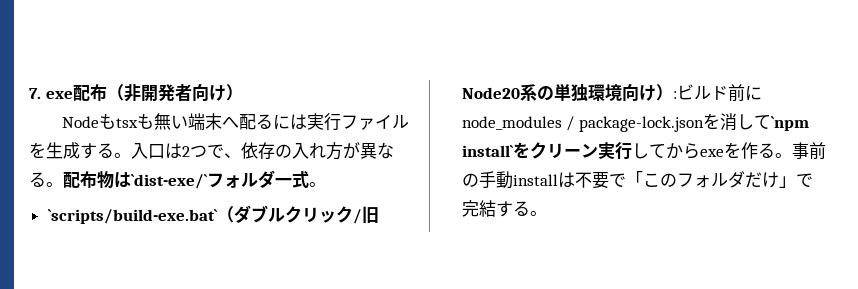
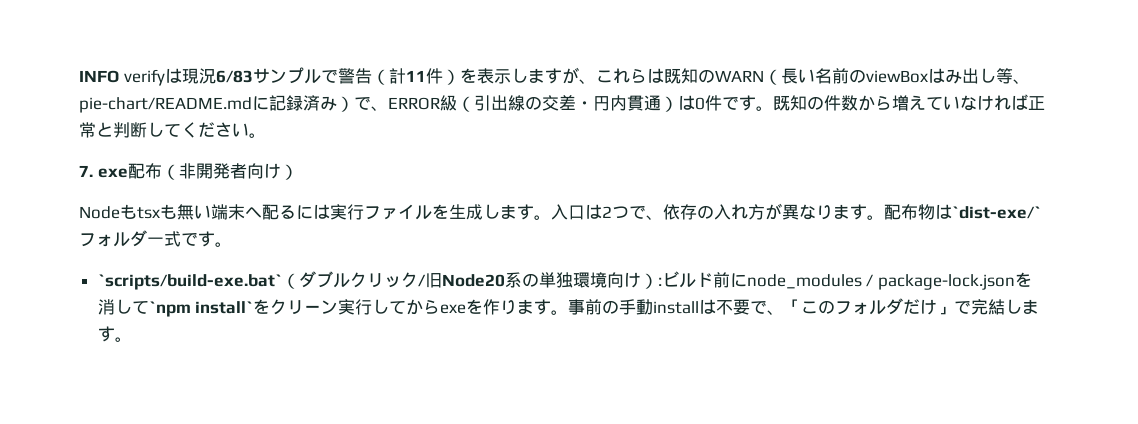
+ INFO verifyは現況6/83サンプルで警告（計11件）を表示しますが、これらは既知のWARN（長い名前のviewBoxはみ出し等、pie-chart/README.mdに記録済み）で、ERROR級（引出線の交差・円内貫通）は0件です。既知の件数から増えていなければ正常と判断してください。
- Nodeもtsxも無い端末へ配るには実行ファイルを生成する。
+ Nodeもtsxも無い端末へ配るには実行ファイルを生成します。
- 入口は2つで、依存の入れ方が異なる。
+ 入口は2つで、依存の入れ方が異なります。
- 配布物は`dist-exe/`フォルダ一式。
+ 配布物は`dist-exe/`フォルダ一式です。
- `scripts/build-exe.bat`（ダブルクリック/旧Node20系の単独環境向け）:ビルド前にnode_modules / package-lock.jsonを消して`npm install`をクリーン実行してからexeを作る。
+ `scripts/build-exe.bat`（ダブルクリック/旧Node20系の単独環境向け）:ビルド前にnode_modules / package-lock.jsonを消して`npm install`をクリーン実行してからexeを作ります。
- 事前の手動installは不要で「このフォルダだけ」で完結する。
+ 事前の手動installは不要で、「このフォルダだけ」で完結します。

